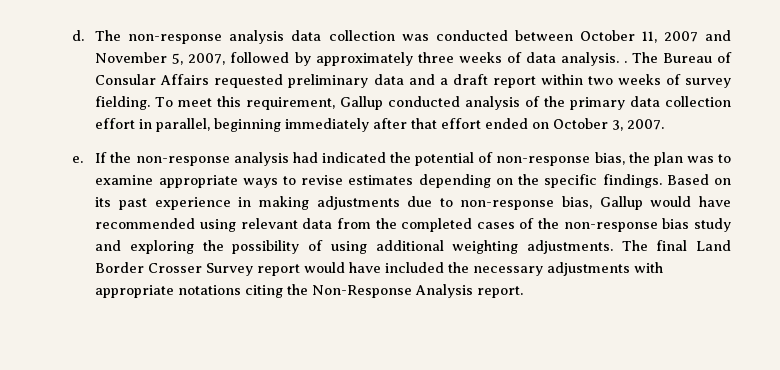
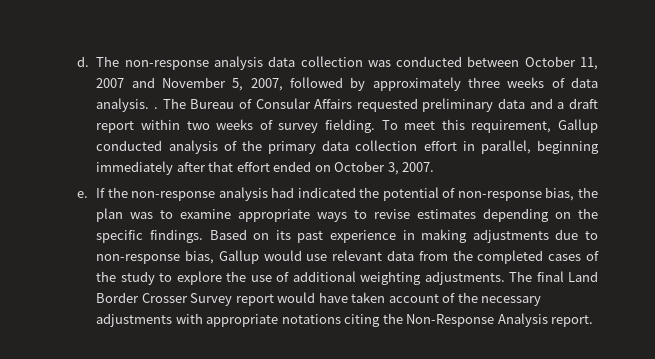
- Based on its past experience in making adjustments due to non-response bias, Gallup would have recommended using relevant data from the completed cases of the non-response bias study and exploring the possibility of using additional weighting adjustments.
+ Based on its past experience in making adjustments due to non-response bias, Gallup would use relevant data from the completed cases of the study to explore the use of additional weighting adjustments.
- The final Land Border Crosser Survey report would have included the necessary adjustments with appropriate notations citing the Non-Response Analysis report.
+ The final Land Border Crosser Survey report would have taken account of the necessary adjustments with appropriate notations citing the Non-Response Analysis report.

